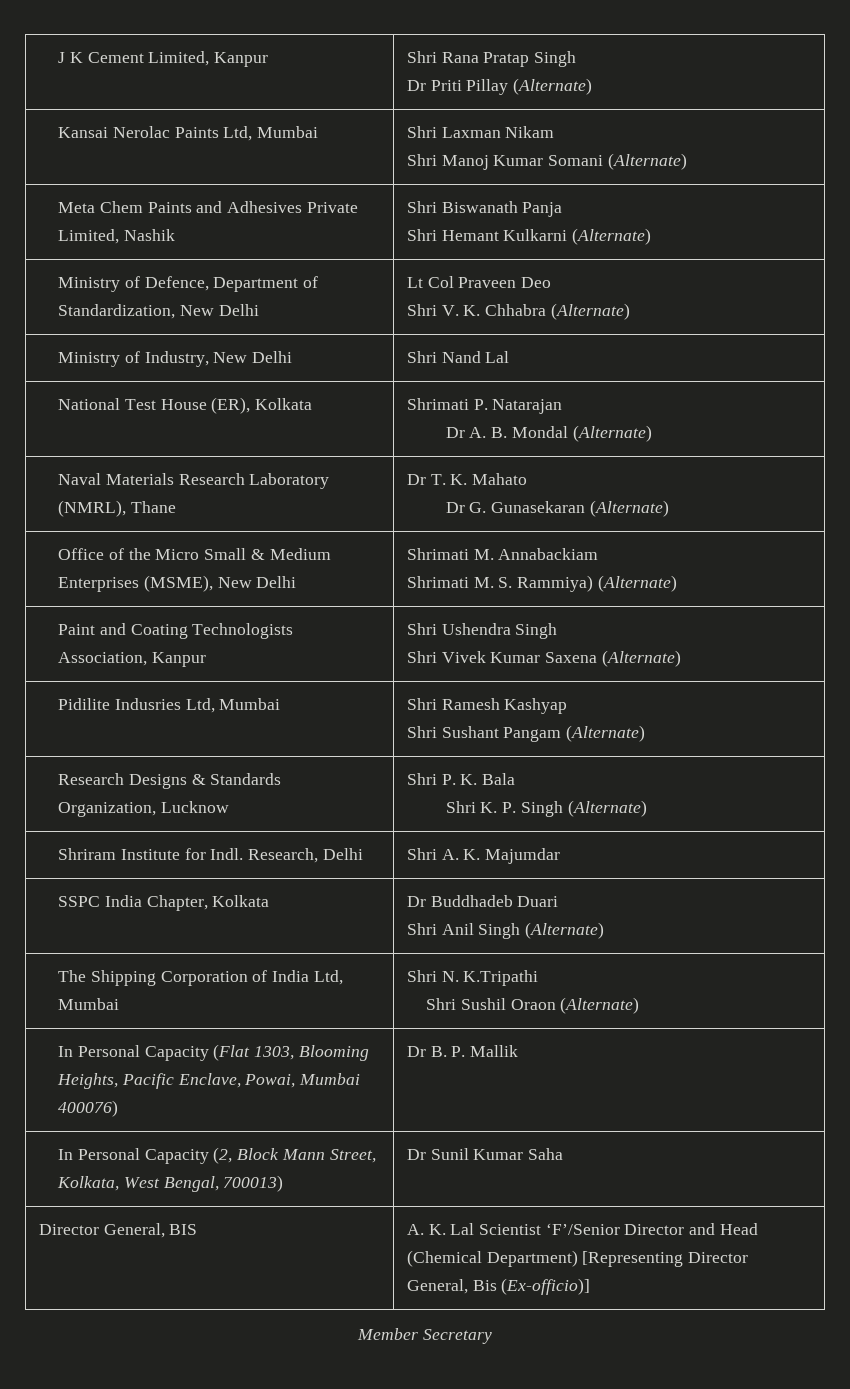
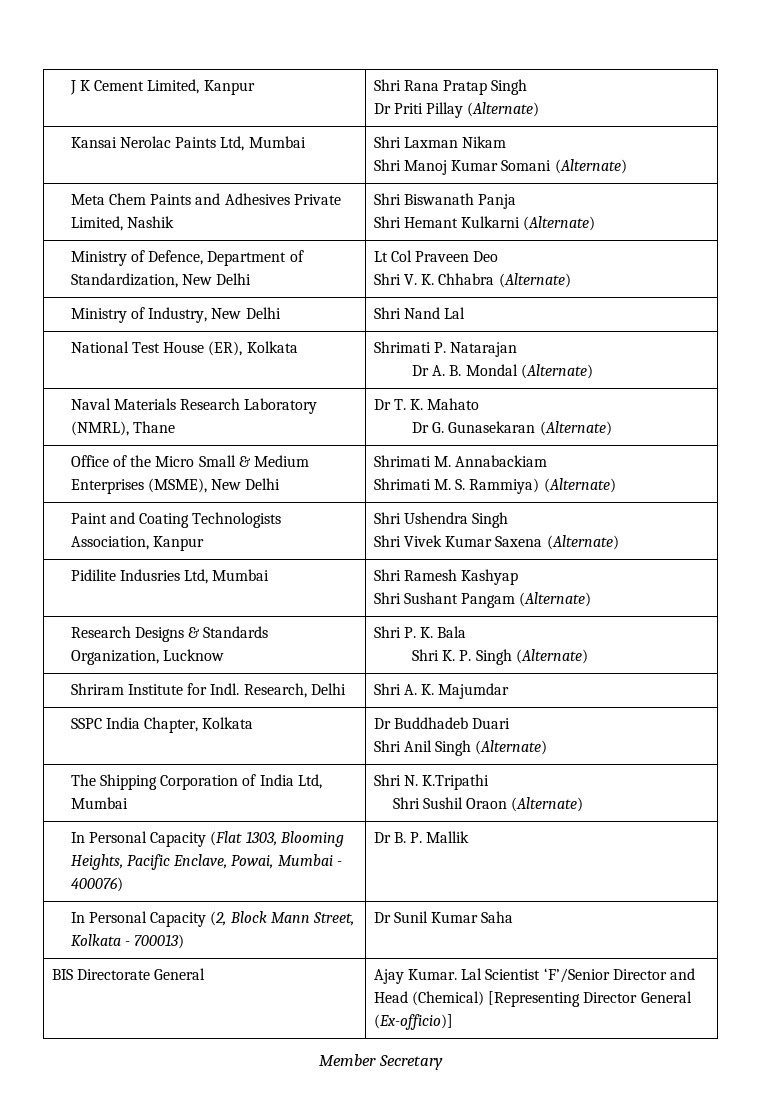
- In Personal Capacity (Flat 1303, Blooming Heights, Pacific Enclave, Powai, Mumbai 400076) | Dr B. P. Mallik
+ In Personal Capacity (Flat 1303, Blooming Heights, Pacific Enclave, Powai, Mumbai - 400076) | Dr B. P. Mallik
- In Personal Capacity (2, Block Mann Street, Kolkata, West Bengal, 700013) | Dr Sunil Kumar Saha
+ In Personal Capacity (2, Block Mann Street, Kolkata - 700013) | Dr Sunil Kumar Saha
- Director General, BIS | A. K. Lal Scientist ‘F’/Senior Director and Head (Chemical Department) [Representing Director General, Bis (Ex-officio)]
+ BIS Directorate General | Ajay Kumar. Lal Scientist ‘F’/Senior Director and Head (Chemical) [Representing Director General (Ex-officio)]

